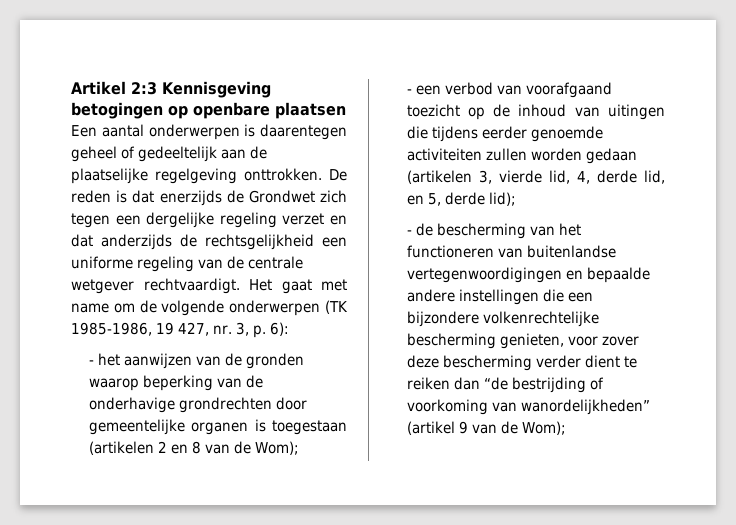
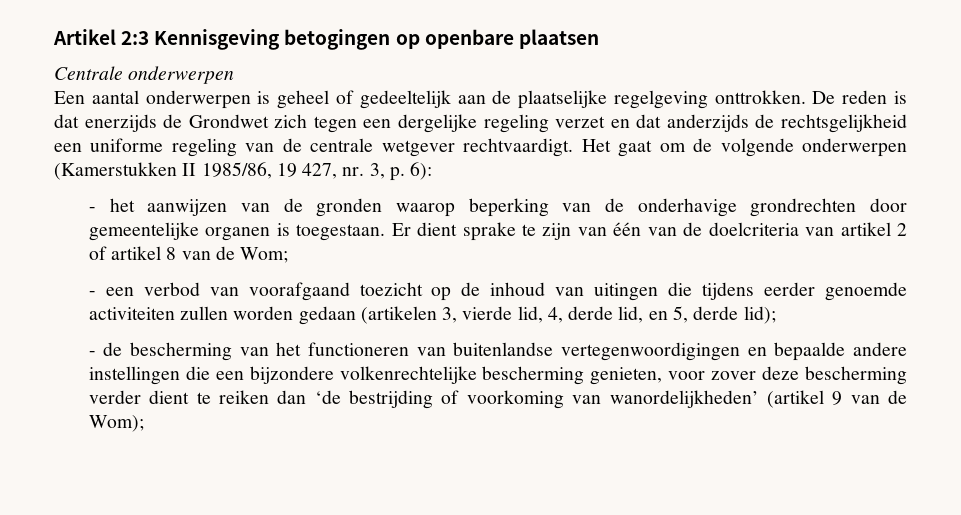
+ Centrale onderwerpen
- Een aantal onderwerpen is daarentegen geheel of gedeeltelijk aan de plaatselijke regelgeving onttrokken.
+ Een aantal onderwerpen is geheel of gedeeltelijk aan de plaatselijke regelgeving onttrokken.
- Het gaat met name om de volgende onderwerpen (TK 1985-1986, 19 427, nr. 3, p. 6):
+ Het gaat om de volgende onderwerpen (Kamerstukken II 1985/86, 19 427, nr. 3, p. 6):
- - het aanwijzen van de gronden waarop beperking van de onderhavige grondrechten door gemeentelijke organen is toegestaan (artikelen 2 en 8 van de Wom);
+ - het aanwijzen van de gronden waarop beperking van de onderhavige grondrechten door gemeentelijke organen is toegestaan. Er dient sprake te zijn van één van de doelcriteria van artikel 2 of artikel 8 van de Wom;
- - de bescherming van het functioneren van buitenlandse vertegenwoordigingen en bepaalde andere instellingen die een bijzondere volkenrechtelijke bescherming genieten, voor zover deze bescherming verder dient te reiken dan “de bestrijding of voorkoming van wanordelijkheden” (artikel 9 van de Wom);
+ - de bescherming van het functioneren van buitenlandse vertegenwoordigingen en bepaalde andere instellingen die een bijzondere volkenrechtelijke bescherming genieten, voor zover deze bescherming verder dient te reiken dan ‘de bestrijding of voorkoming van wanordelijkheden’ (artikel 9 van de Wom);

